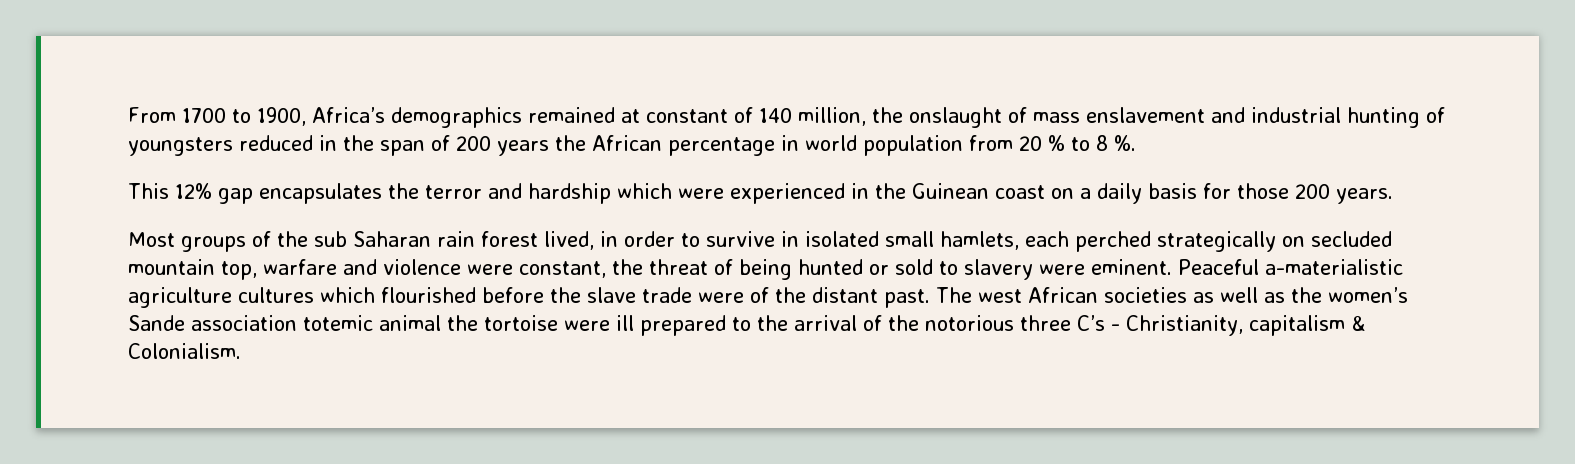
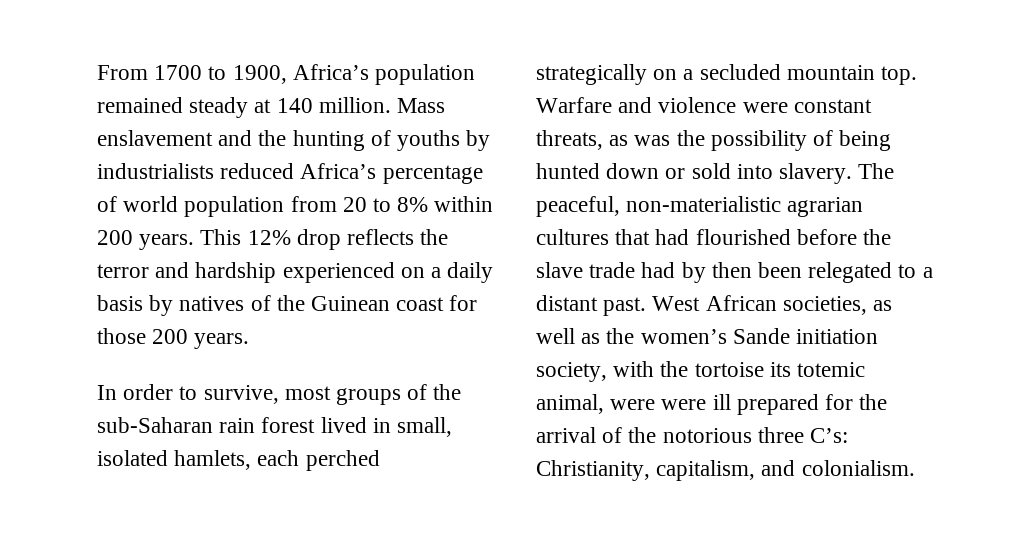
- From 1700 to 1900, Africa’s demographics remained at constant of 140 million, the onslaught of mass enslavement and industrial hunting of youngsters reduced in the span of 200 years the African percentage in world population from 20 % to 8 %.
- This 12% gap encapsulates the terror and hardship which were experienced in the Guinean coast on a daily basis for those 200 years.
- Most groups of the sub Saharan rain forest lived, in order to survive in isolated small hamlets, each perched strategically on secluded mountain top, warfare and violence were constant, the threat of being hunted or sold to slavery were eminent. Peaceful a-materialistic agriculture cultures which flourished before the slave trade were of the distant past. The west African societies as well as the women’s Sande association totemic animal the tortoise were ill prepared to the arrival of the notorious three C’s - Christianity, capitalism & Colonialism.
+ From 1700 to 1900, Africa’s population remained steady at 140 million. Mass enslavement and the hunting of youths by industrialists reduced Africa’s percentage of world population from 20 to 8% within 200 years. This 12% drop reflects the terror and hardship experienced on a daily basis by natives of the Guinean coast for those 200 years.
+ In order to survive, most groups of the sub-Saharan rain forest lived in small, isolated hamlets, each perched strategically on a secluded mountain top. Warfare and violence were constant threats, as was the possibility of being hunted down or sold into slavery. The peaceful, non-materialistic agrarian cultures that had flourished before the slave trade had by then been relegated to a distant past. West African societies, as well as the women’s Sande initiation society, with the tortoise its totemic animal, were were ill prepared for the arrival of the notorious three C’s: Christianity, capitalism, and colonialism.

